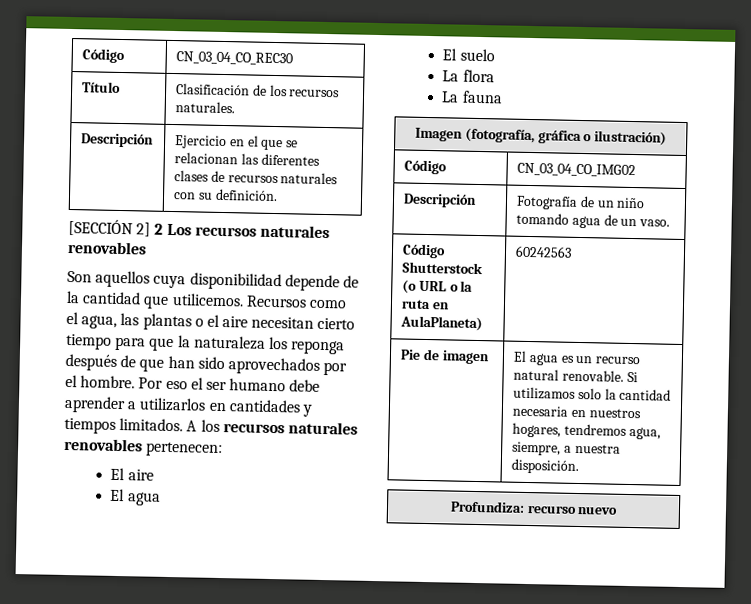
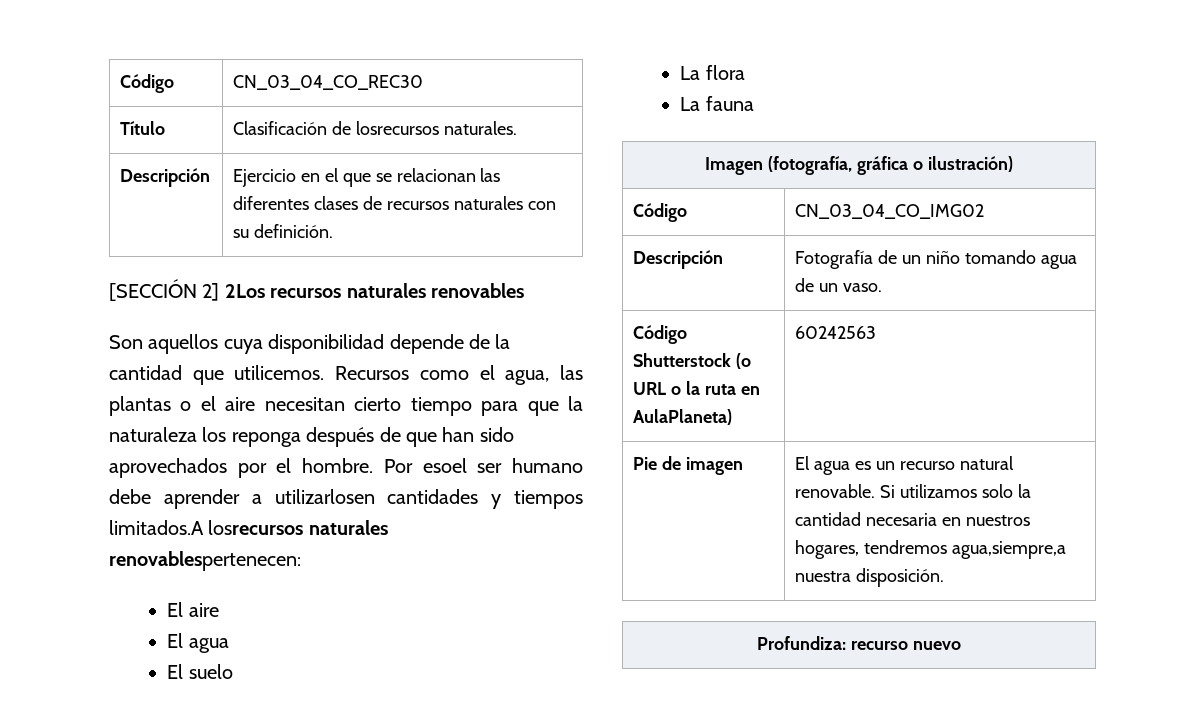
- Título | Clasificación de los recursos naturales.
+ Título | Clasificación de losrecursos naturales.
- [SECCIÓN 2] 2 Los recursos naturales renovables
+ [SECCIÓN 2] 2Los recursos naturales renovables
- Por eso el ser humano debe aprender a utilizarlos en cantidades y tiempos limitados. A los recursos naturales renovables pertenecen:
+ Por esoel ser humano debe aprender a utilizarlosen cantidades y tiempos limitados.A losrecursos naturales renovablespertenecen:
- Pie de imagen | El agua es un recurso natural renovable. Si utilizamos solo la cantidad necesaria en nuestros hogares, tendremos agua, siempre, a nuestra disposición.
+ Pie de imagen | El agua es un recurso natural renovable. Si utilizamos solo la cantidad necesaria en nuestros hogares, tendremos agua,siempre,a nuestra disposición.

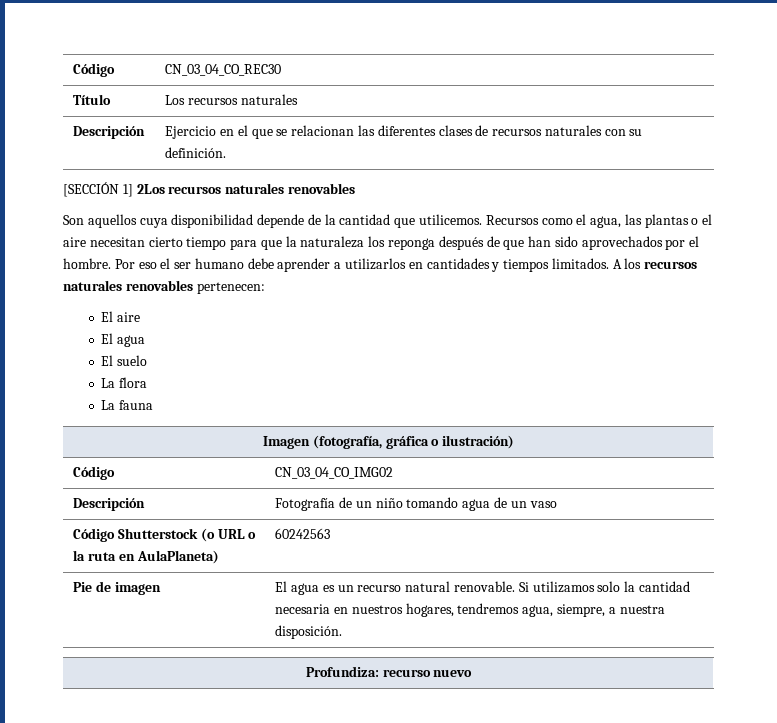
- Título | Clasificación de losrecursos naturales.
+ Título | Los recursos naturales
- [SECCIÓN 2] 2Los recursos naturales renovables
+ [SECCIÓN 1] 2Los recursos naturales renovables
- Por esoel ser humano debe aprender a utilizarlosen cantidades y tiempos limitados.A losrecursos naturales renovablespertenecen:
+ Por eso el ser humano debe aprender a utilizarlos en cantidades y tiempos limitados. A los recursos naturales renovables pertenecen:
- Descripción | Fotografía de un niño tomando agua de un vaso.
+ Descripción | Fotografía de un niño tomando agua de un vaso
- Pie de imagen | El agua es un recurso natural renovable. Si utilizamos solo la cantidad necesaria en nuestros hogares, tendremos agua,siempre,a nuestra disposición.
+ Pie de imagen | El agua es un recurso natural renovable. Si utilizamos solo la cantidad necesaria en nuestros hogares, tendremos agua, siempre, a nuestra disposición.

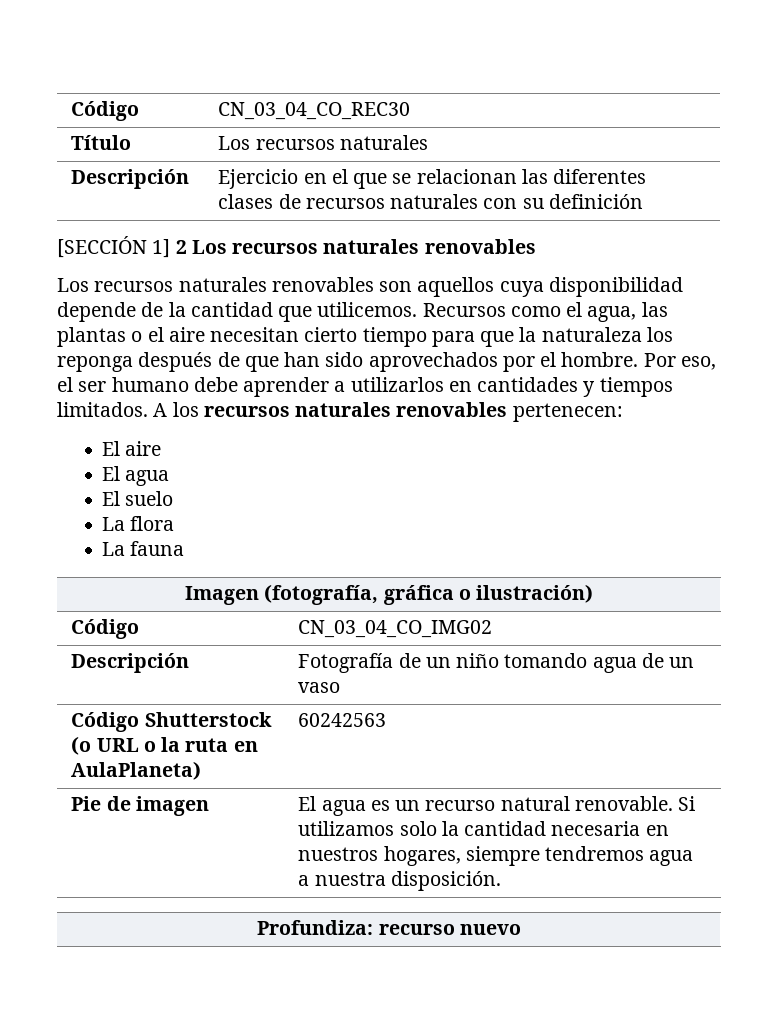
- Descripción | Ejercicio en el que se relacionan las diferentes clases de recursos naturales con su definición.
+ Descripción | Ejercicio en el que se relacionan las diferentes clases de recursos naturales con su definición
- [SECCIÓN 1] 2Los recursos naturales renovables
+ [SECCIÓN 1] 2 Los recursos naturales renovables
- Son aquellos cuya disponibilidad depende de la cantidad que utilicemos.
+ Los recursos naturales renovables son aquellos cuya disponibilidad depende de la cantidad que utilicemos.
- Por eso el ser humano debe aprender a utilizarlos en cantidades y tiempos limitados.
+ Por eso, el ser humano debe aprender a utilizarlos en cantidades y tiempos limitados.
- Pie de imagen | El agua es un recurso natural renovable. Si utilizamos solo la cantidad necesaria en nuestros hogares, tendremos agua, siempre, a nuestra disposición.
+ Pie de imagen | El agua es un recurso natural renovable. Si utilizamos solo la cantidad necesaria en nuestros hogares, siempre tendremos agua a nuestra disposición.

